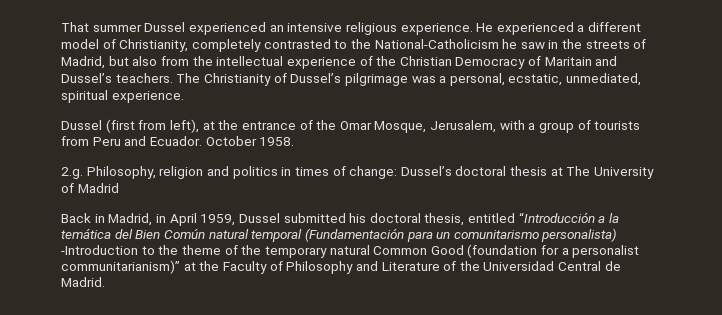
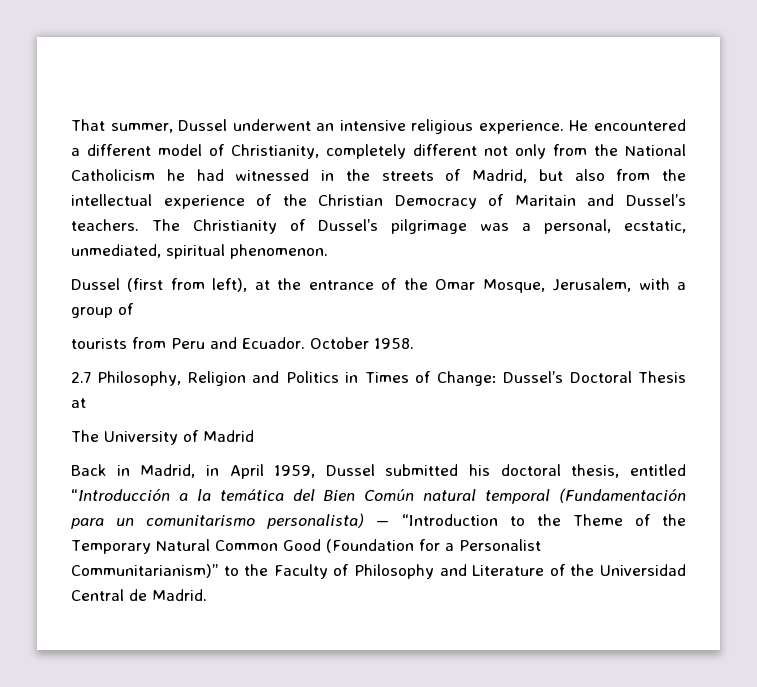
- That summer Dussel experienced an intensive religious experience.
+ That summer, Dussel underwent an intensive religious experience.
- He experienced a different model of Christianity, completely contrasted to the National-Catholicism he saw in the streets of Madrid, but also from the intellectual experience of the Christian Democracy of Maritain and Dussel’s teachers.
+ He encountered a different model of Christianity, completely different not only from the National Catholicism he had witnessed in the streets of Madrid, but also from the intellectual experience of the Christian Democracy of Maritain and Dussel’s teachers.
- The Christianity of Dussel’s pilgrimage was a personal, ecstatic, unmediated, spiritual experience.
+ The Christianity of Dussel’s pilgrimage was a personal, ecstatic, unmediated, spiritual phenomenon.
- Dussel (first from left), at the entrance of the Omar Mosque, Jerusalem, with a group of tourists from Peru and Ecuador.
+ Dussel (first from left), at the entrance of the Omar Mosque, Jerusalem, with a group of
+ tourists from Peru and Ecuador.
- 2.g. Philosophy, religion and politics in times of change: Dussel’s doctoral thesis at The University of Madrid
+ 2.7 Philosophy, Religion and Politics in Times of Change: Dussel’s Doctoral Thesis at
+ The University of Madrid
- Back in Madrid, in April 1959, Dussel submitted his doctoral thesis, entitled “Introducción a la temática del Bien Común natural temporal (Fundamentación para un comunitarismo personalista) -Introduction to the theme of the temporary natural Common Good (foundation for a personalist communitarianism)” at the Faculty of Philosophy and Literature of the Universidad Central de Madrid.
+ Back in Madrid, in April 1959, Dussel submitted his doctoral thesis, entitled “Introducción a la temática del Bien Común natural temporal (Fundamentación para un comunitarismo personalista) — “Introduction to the Theme of the Temporary Natural Common Good (Foundation for a Personalist Communitarianism)” to the Faculty of Philosophy and Literature of the Universidad Central de Madrid.

